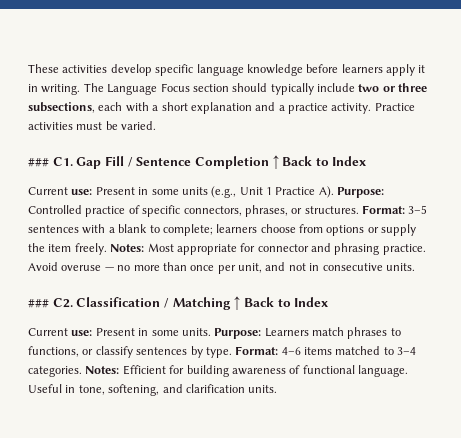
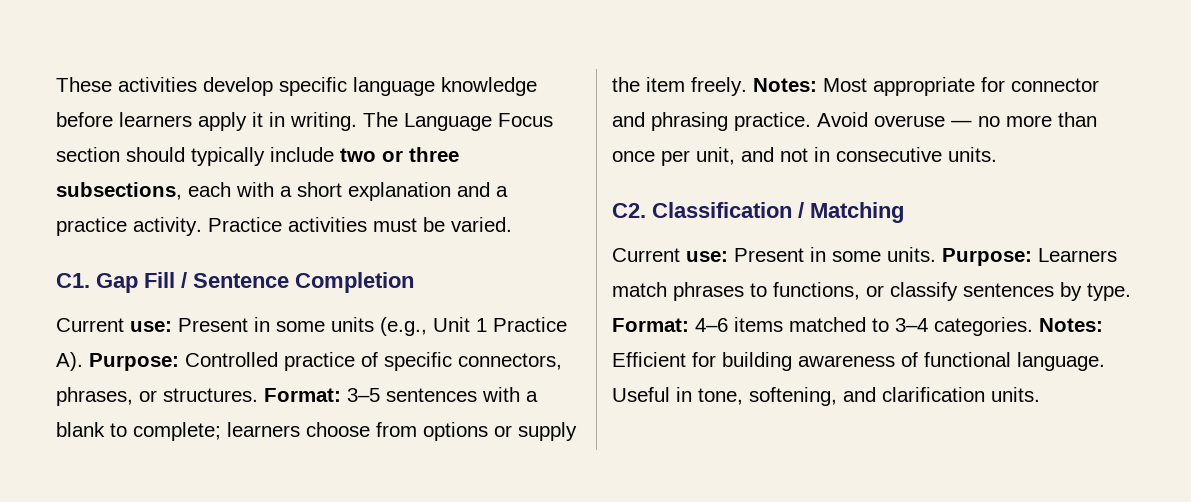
- ### C1. Gap Fill / Sentence Completion ↑ Back to Index
+ C1. Gap Fill / Sentence Completion
- ### C2. Classification / Matching ↑ Back to Index
+ C2. Classification / Matching

